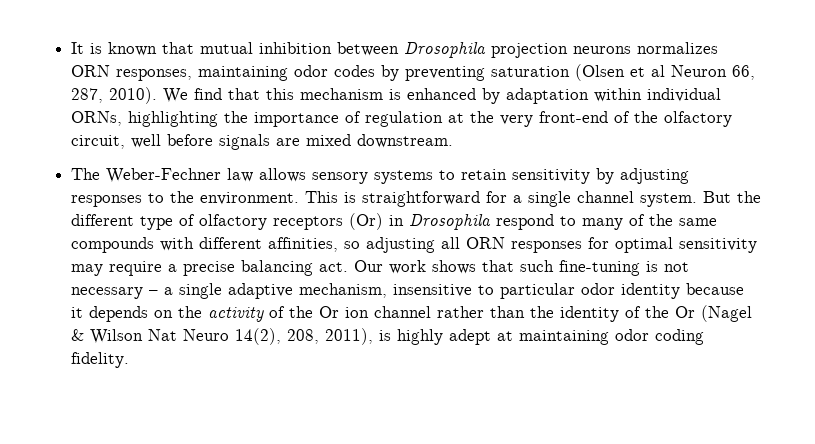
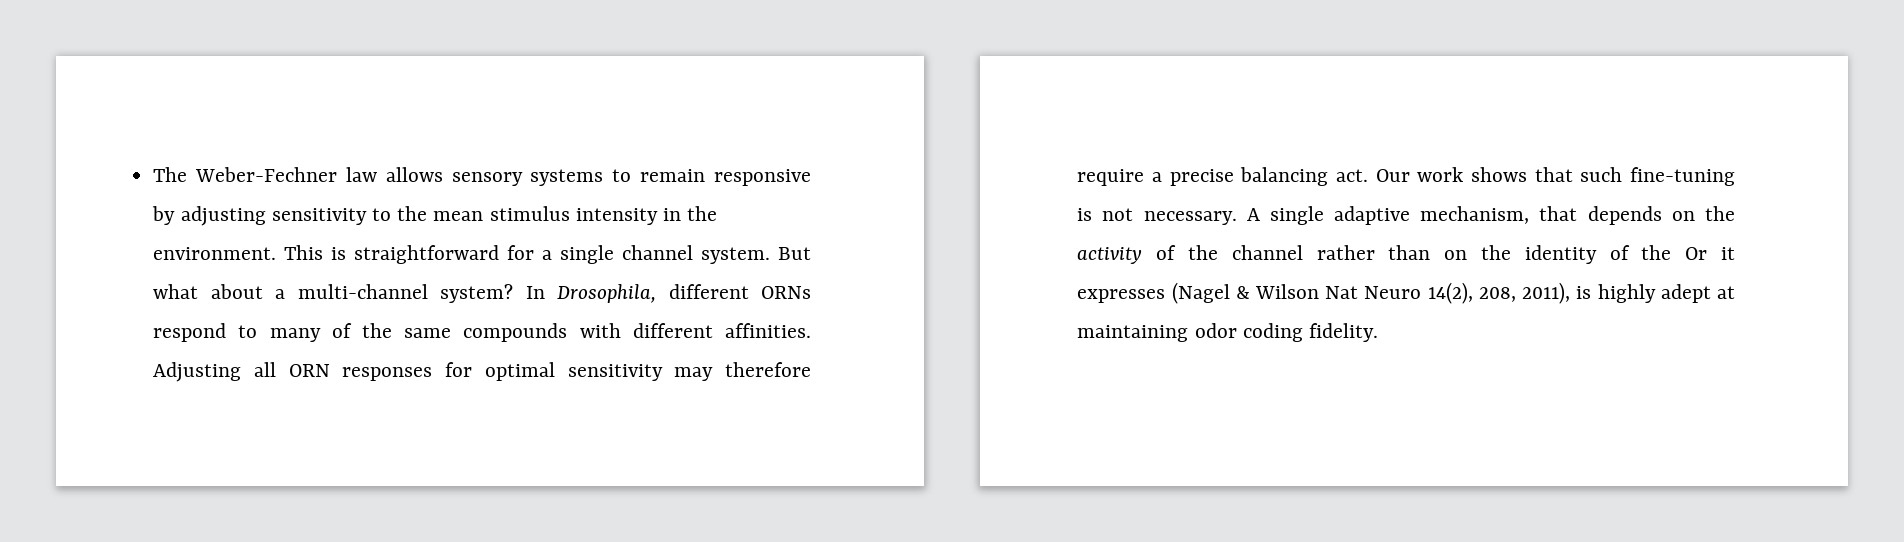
- It is known that mutual inhibition between Drosophila projection neurons normalizes ORN responses, maintaining odor codes by preventing saturation (Olsen et al Neuron 66, 287, 2010). We find that this mechanism is enhanced by adaptation within individual ORNs, highlighting the importance of regulation at the very front-end of the olfactory circuit, well before signals are mixed downstream.
- The Weber-Fechner law allows sensory systems to retain sensitivity by adjusting responses to the environment.
+ The Weber-Fechner law allows sensory systems to remain responsive by adjusting sensitivity to the mean stimulus intensity in the environment.
- But the different type of olfactory receptors (Or) in Drosophila respond to many of the same compounds with different affinities, so adjusting all ORN responses for optimal sensitivity may require a precise balancing act.
+ But what about a multi-channel system? In Drosophila, different ORNs respond to many of the same compounds with different affinities. Adjusting all ORN responses for optimal sensitivity may therefore require a precise balancing act.
- Our work shows that such fine-tuning is not necessary – a single adaptive mechanism, insensitive to particular odor identity because it depends on the activity of the Or ion channel rather than the identity of the Or (Nagel & Wilson Nat Neuro 14(2), 208, 2011), is highly adept at maintaining odor coding fidelity.
+ Our work shows that such fine-tuning is not necessary. A single adaptive mechanism, that depends on the activity of the channel rather than on the identity of the Or it expresses (Nagel & Wilson Nat Neuro 14(2), 208, 2011), is highly adept at maintaining odor coding fidelity.

